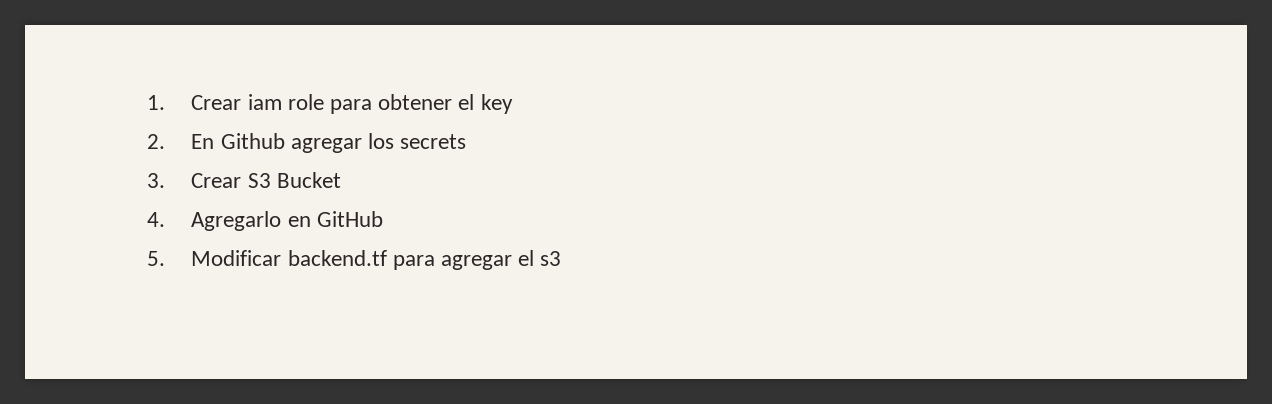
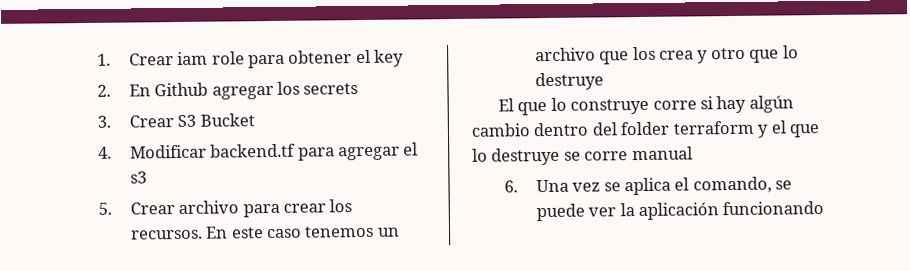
- 4. Agregarlo en GitHub
- 5. Modificar backend.tf para agregar el s3
+ 4. Modificar backend.tf para agregar el s3
+ 5. Crear archivo para crear los recursos. En este caso tenemos un archivo que los crea y otro que lo destruye
+ El que lo construye corre si hay algún cambio dentro del folder terraform y el que lo destruye se corre manual
+ 6. Una vez se aplica el comando, se puede ver la aplicación funcionando

